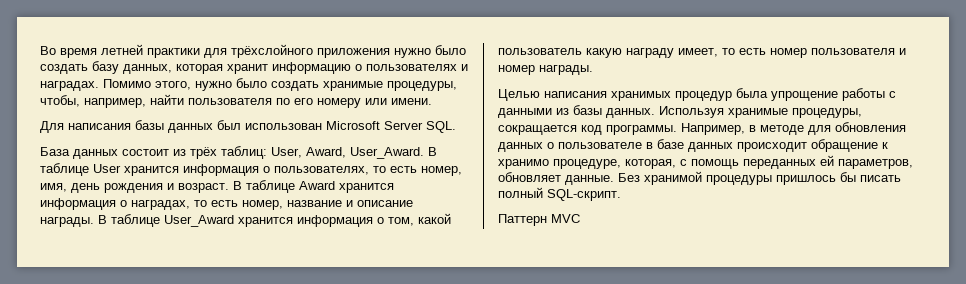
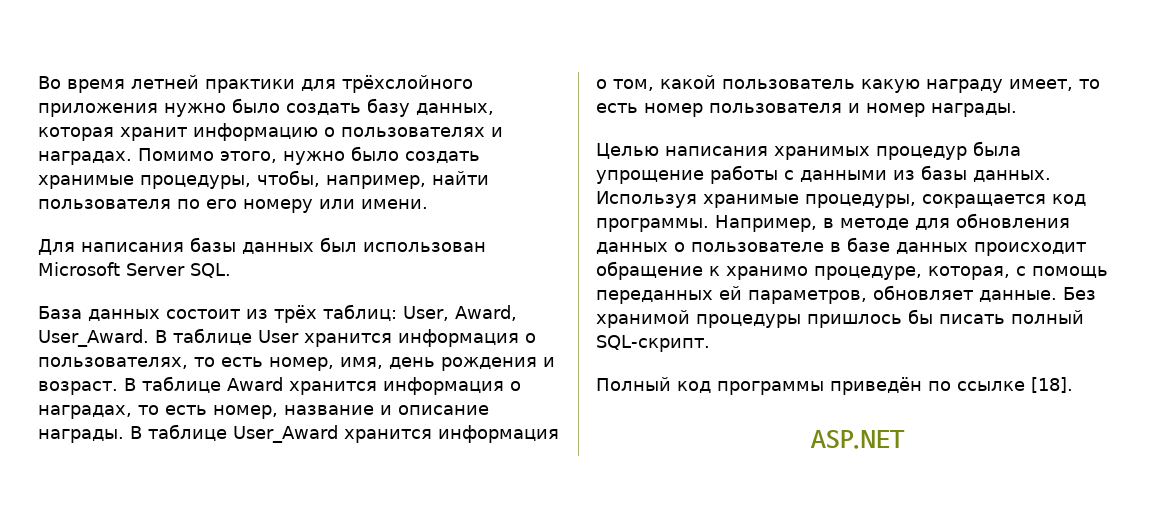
- Паттерн MVC
+ Полный код программы приведён по ссылке [18].
+ ASP.NET

